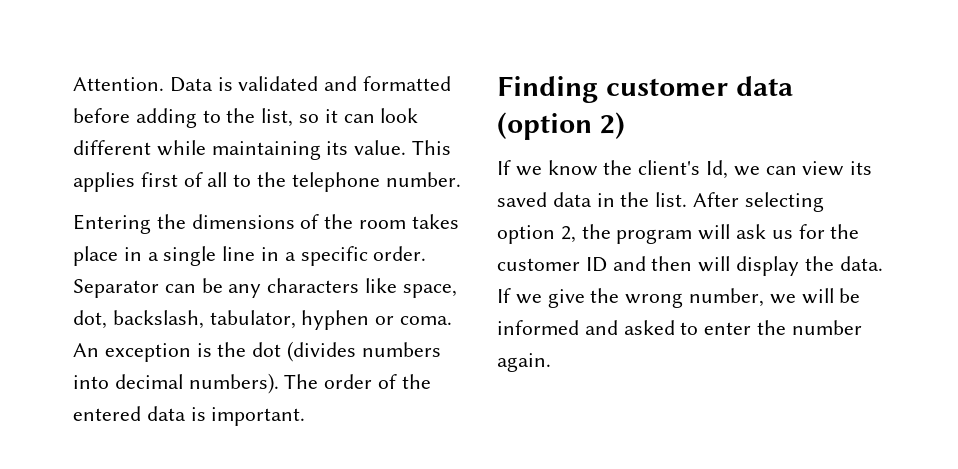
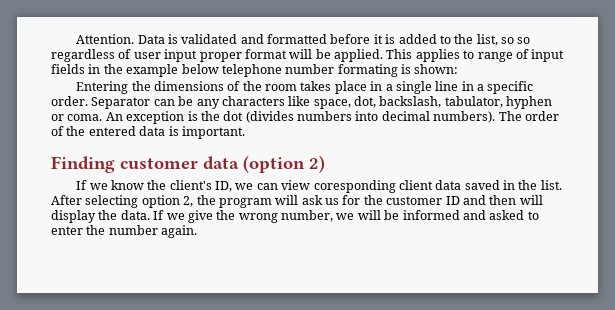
- Data is validated and formatted before adding to the list, so it can look different while maintaining its value. This applies first of all to the telephone number.
+ Data is validated and formatted before it is added to the list, so so regardless of user input proper format will be applied. This applies to range of input fields in the example below telephone number formating is shown:
- If we know the client's Id, we can view its saved data in the list.
+ If we know the client's ID, we can view coresponding client data saved in the list.

